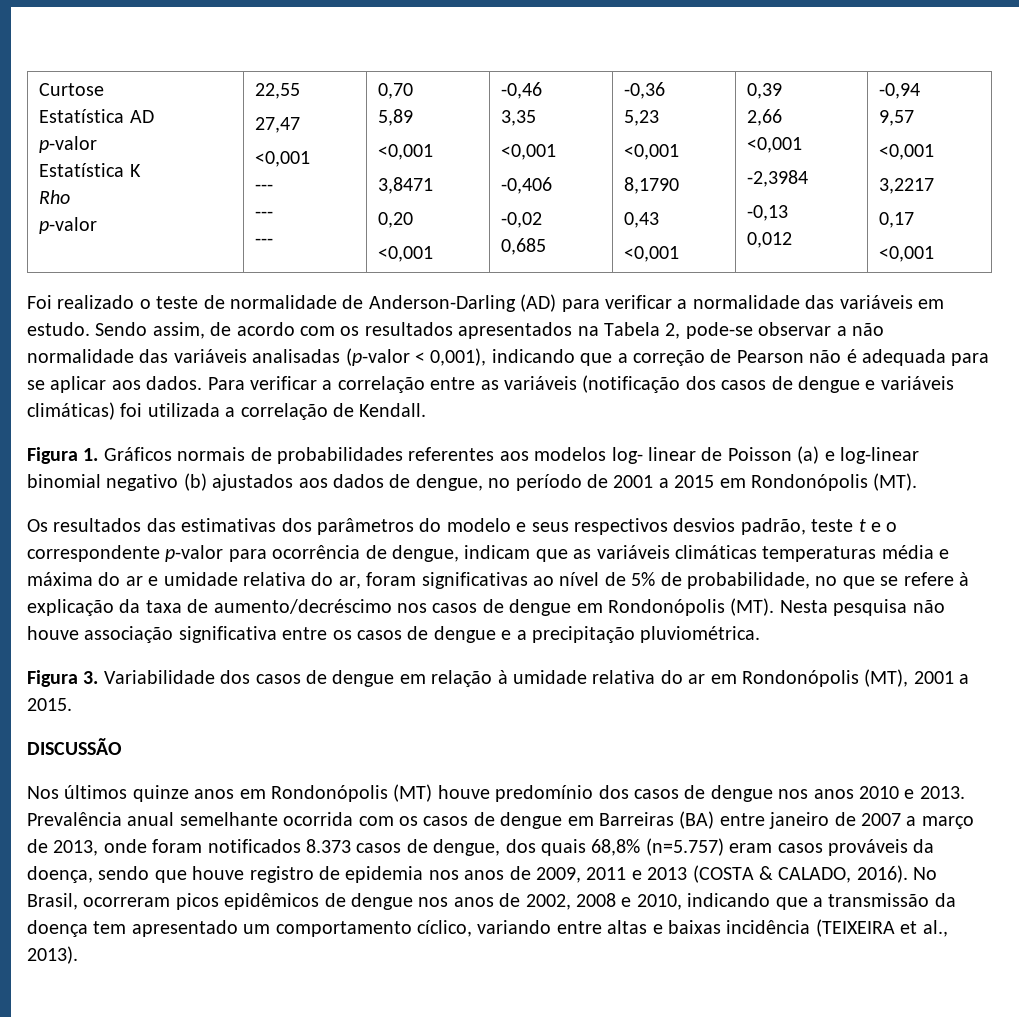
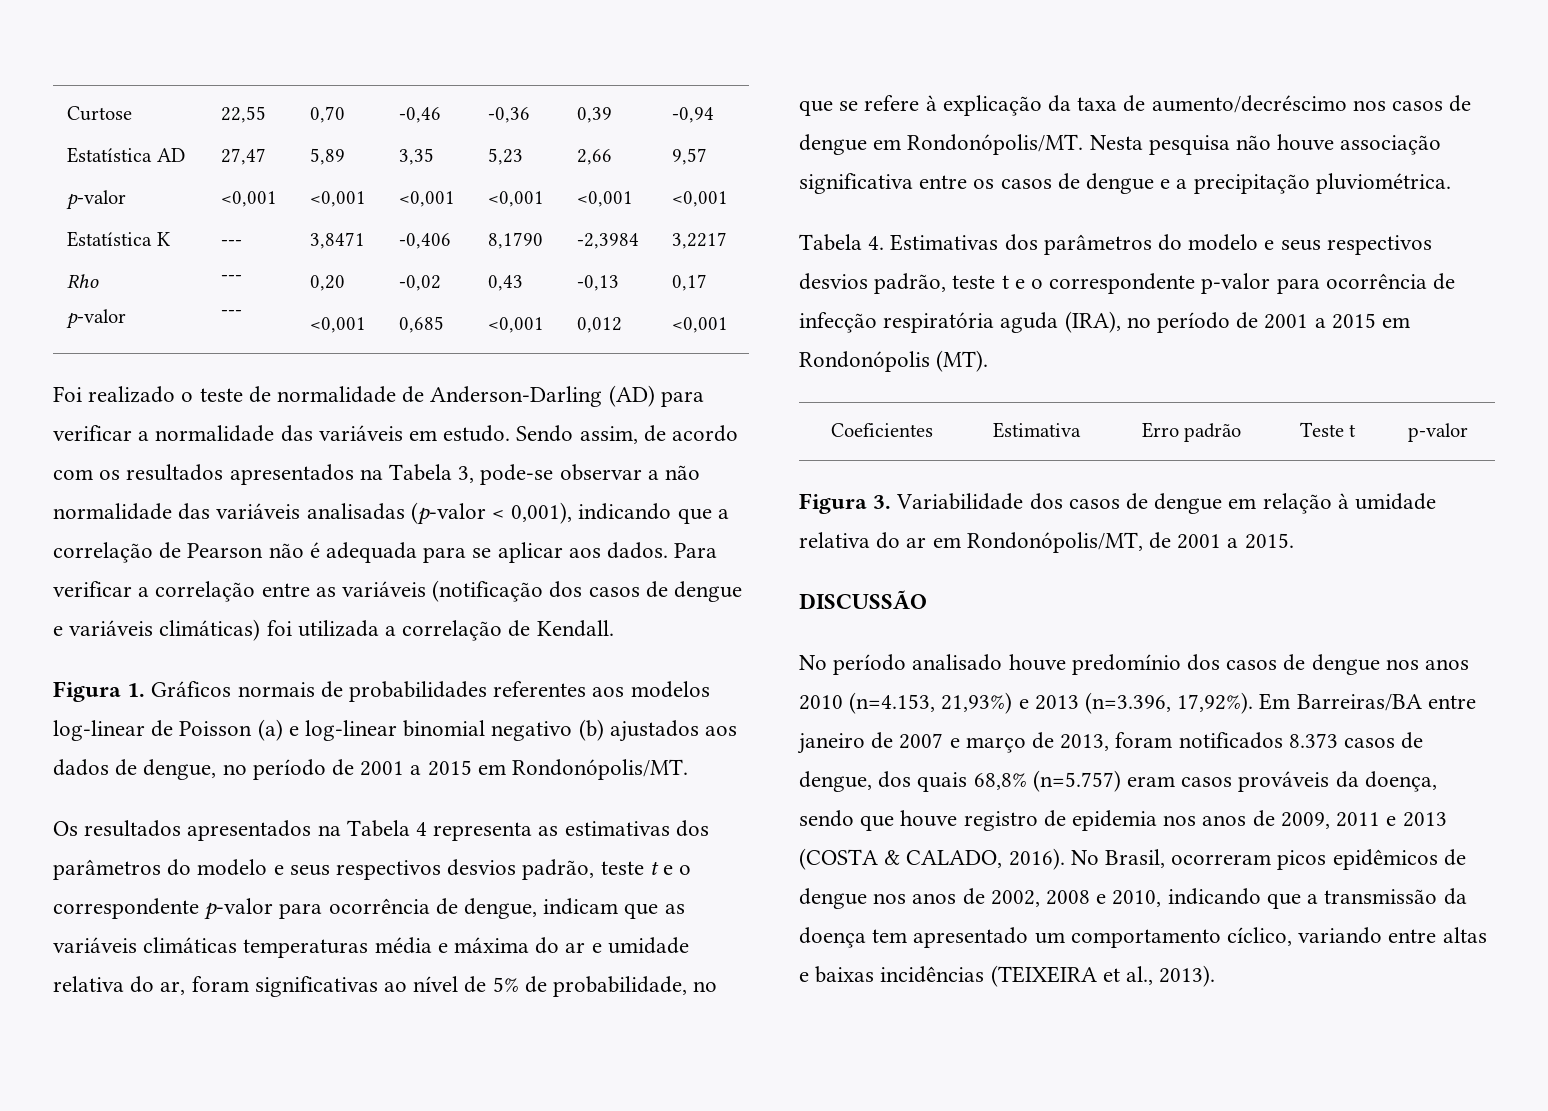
- Sendo assim, de acordo com os resultados apresentados na Tabela 2, pode-se observar a não normalidade das variáveis analisadas (p-valor < 0,001), indicando que a correção de Pearson não é adequada para se aplicar aos dados.
+ Sendo assim, de acordo com os resultados apresentados na Tabela 3, pode-se observar a não normalidade das variáveis analisadas (p-valor < 0,001), indicando que a correlação de Pearson não é adequada para se aplicar aos dados.
- Figura 1. Gráficos normais de probabilidades referentes aos modelos log- linear de Poisson (a) e log-linear binomial negativo (b) ajustados aos dados de dengue, no período de 2001 a 2015 em Rondonópolis (MT).
+ Figura 1. Gráficos normais de probabilidades referentes aos modelos log-linear de Poisson (a) e log-linear binomial negativo (b) ajustados aos dados de dengue, no período de 2001 a 2015 em Rondonópolis/MT.
- Os resultados das estimativas dos parâmetros do modelo e seus respectivos desvios padrão, teste t e o correspondente p-valor para ocorrência de dengue, indicam que as variáveis climáticas temperaturas média e máxima do ar e umidade relativa do ar, foram significativas ao nível de 5% de probabilidade, no que se refere à explicação da taxa de aumento/decréscimo nos casos de dengue em Rondonópolis (MT). Nesta pesquisa não houve associação significativa entre os casos de dengue e a precipitação pluviométrica.
+ Os resultados apresentados na Tabela 4 representa as estimativas dos parâmetros do modelo e seus respectivos desvios padrão, teste t e o correspondente p-valor para ocorrência de dengue, indicam que as variáveis climáticas temperaturas média e máxima do ar e umidade relativa do ar, foram significativas ao nível de 5% de probabilidade, no que se refere à explicação da taxa de aumento/decréscimo nos casos de dengue em Rondonópolis/MT. Nesta pesquisa não houve associação significativa entre os casos de dengue e a precipitação pluviométrica.
+ Tabela 4. Estimativas dos parâmetros do modelo e seus respectivos desvios padrão, teste t e o correspondente p-valor para ocorrência de infecção respiratória aguda (IRA), no período de 2001 a 2015 em Rondonópolis (MT).
+ Coeficientes | Estimativa | Erro padrão | Teste t | p-valor
- Figura 3. Variabilidade dos casos de dengue em relação à umidade relativa do ar em Rondonópolis (MT), 2001 a 2015.
+ Figura 3. Variabilidade dos casos de dengue em relação à umidade relativa do ar em Rondonópolis/MT, de 2001 a 2015.
- Nos últimos quinze anos em Rondonópolis (MT) houve predomínio dos casos de dengue nos anos 2010 e 2013. Prevalência anual semelhante ocorrida com os casos de dengue em Barreiras (BA) entre janeiro de 2007 a março de 2013, onde foram notificados 8.373 casos de dengue, dos quais 68,8% (n=5.757) eram casos prováveis da doença, sendo que houve registro de epidemia nos anos de 2009, 2011 e 2013 (COSTA & CALADO, 2016).
+ No período analisado houve predomínio dos casos de dengue nos anos 2010 (n=4.153, 21,93%) e 2013 (n=3.396, 17,92%). Em Barreiras/BA entre janeiro de 2007 e março de 2013, foram notificados 8.373 casos de dengue, dos quais 68,8% (n=5.757) eram casos prováveis da doença, sendo que houve registro de epidemia nos anos de 2009, 2011 e 2013 (COSTA & CALADO, 2016).
- No Brasil, ocorreram picos epidêmicos de dengue nos anos de 2002, 2008 e 2010, indicando que a transmissão da doença tem apresentado um comportamento cíclico, variando entre altas e baixas incidência (TEIXEIRA et al., 2013).
+ No Brasil, ocorreram picos epidêmicos de dengue nos anos de 2002, 2008 e 2010, indicando que a transmissão da doença tem apresentado um comportamento cíclico, variando entre altas e baixas incidências (TEIXEIRA et al., 2013).

